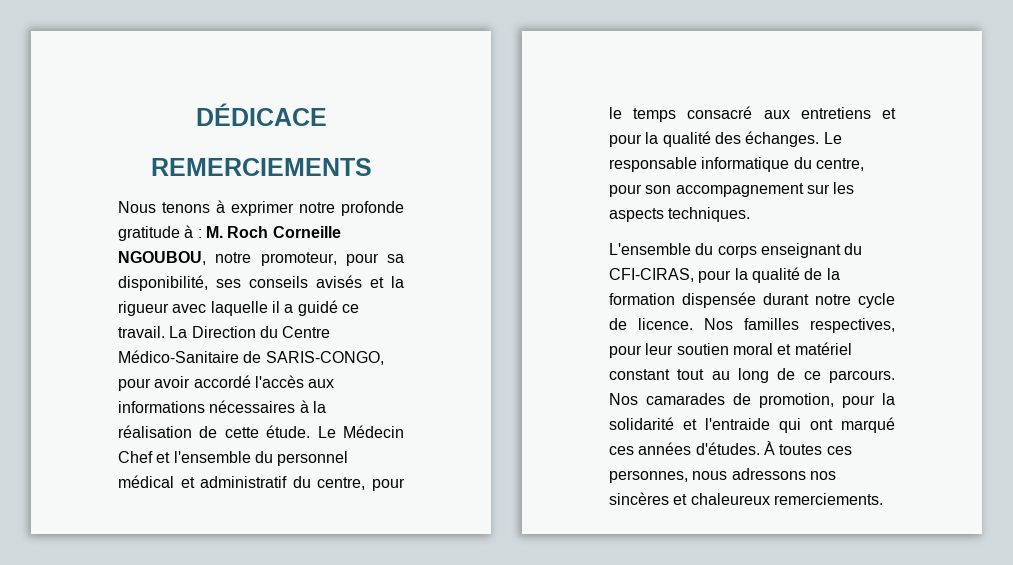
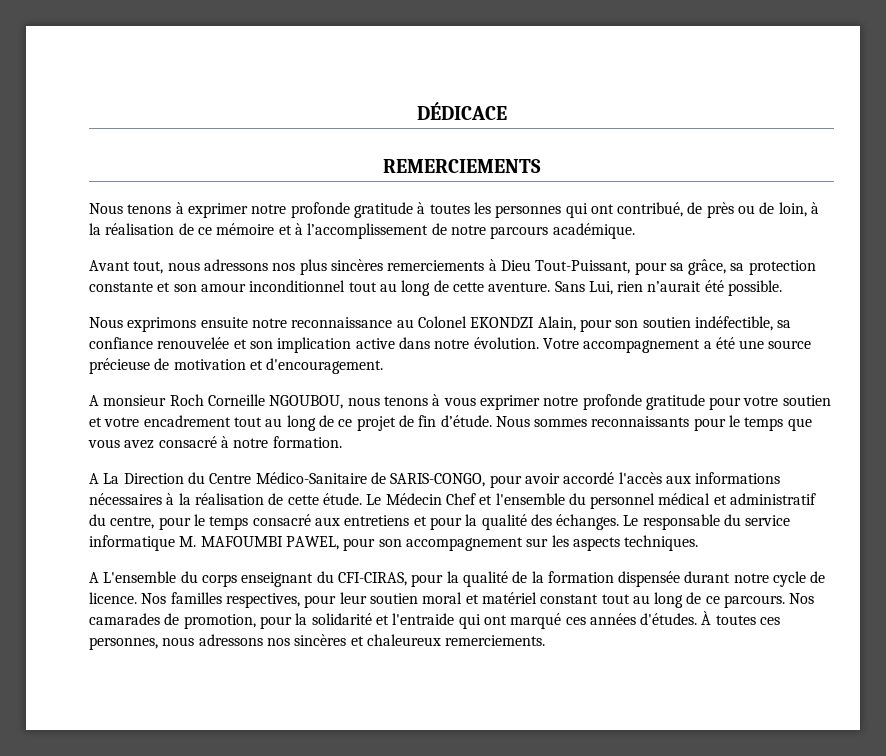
- Nous tenons à exprimer notre profonde gratitude à : M. Roch Corneille NGOUBOU, notre promoteur, pour sa disponibilité, ses conseils avisés et la rigueur avec laquelle il a guidé ce travail. La Direction du Centre Médico-Sanitaire de SARIS-CONGO, pour avoir accordé l'accès aux informations nécessaires à la réalisation de cette étude.
+ Nous tenons à exprimer notre profonde gratitude à toutes les personnes qui ont contribué, de près ou de loin, à la réalisation de ce mémoire et à l’accomplissement de notre parcours académique.
+ Avant tout, nous adressons nos plus sincères remerciements à Dieu Tout-Puissant, pour sa grâce, sa protection constante et son amour inconditionnel tout au long de cette aventure. Sans Lui, rien n’aurait été possible.
+ Nous exprimons ensuite notre reconnaissance au Colonel EKONDZI Alain, pour son soutien indéfectible, sa confiance renouvelée et son implication active dans notre évolution. Votre accompagnement a été une source précieuse de motivation et d'encouragement.
+ A monsieur Roch Corneille NGOUBOU, nous tenons à vous exprimer notre profonde gratitude pour votre soutien et votre encadrement tout au long de ce projet de fin d’étude. Nous sommes reconnaissants pour le temps que vous avez consacré à notre formation.
+ A La Direction du Centre Médico-Sanitaire de SARIS-CONGO, pour avoir accordé l'accès aux informations nécessaires à la réalisation de cette étude.
- Le responsable informatique du centre, pour son accompagnement sur les aspects techniques.
+ Le responsable du service informatique M. MAFOUMBI PAWEL, pour son accompagnement sur les aspects techniques.
- L'ensemble du corps enseignant du CFI-CIRAS, pour la qualité de la formation dispensée durant notre cycle de licence.
+ A L'ensemble du corps enseignant du CFI-CIRAS, pour la qualité de la formation dispensée durant notre cycle de licence.

